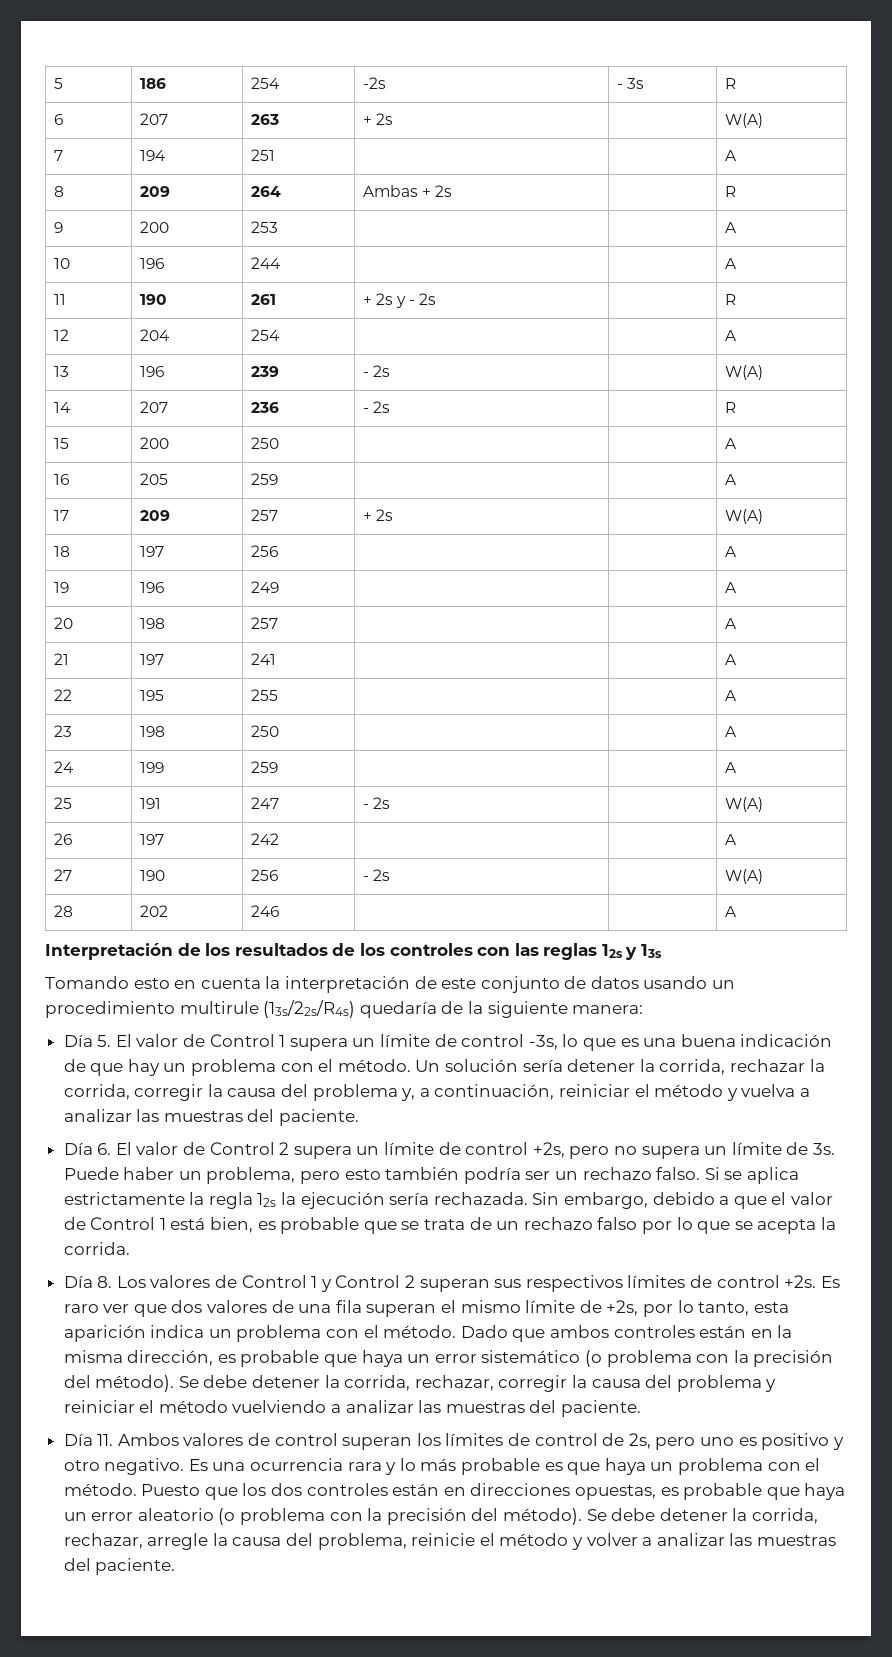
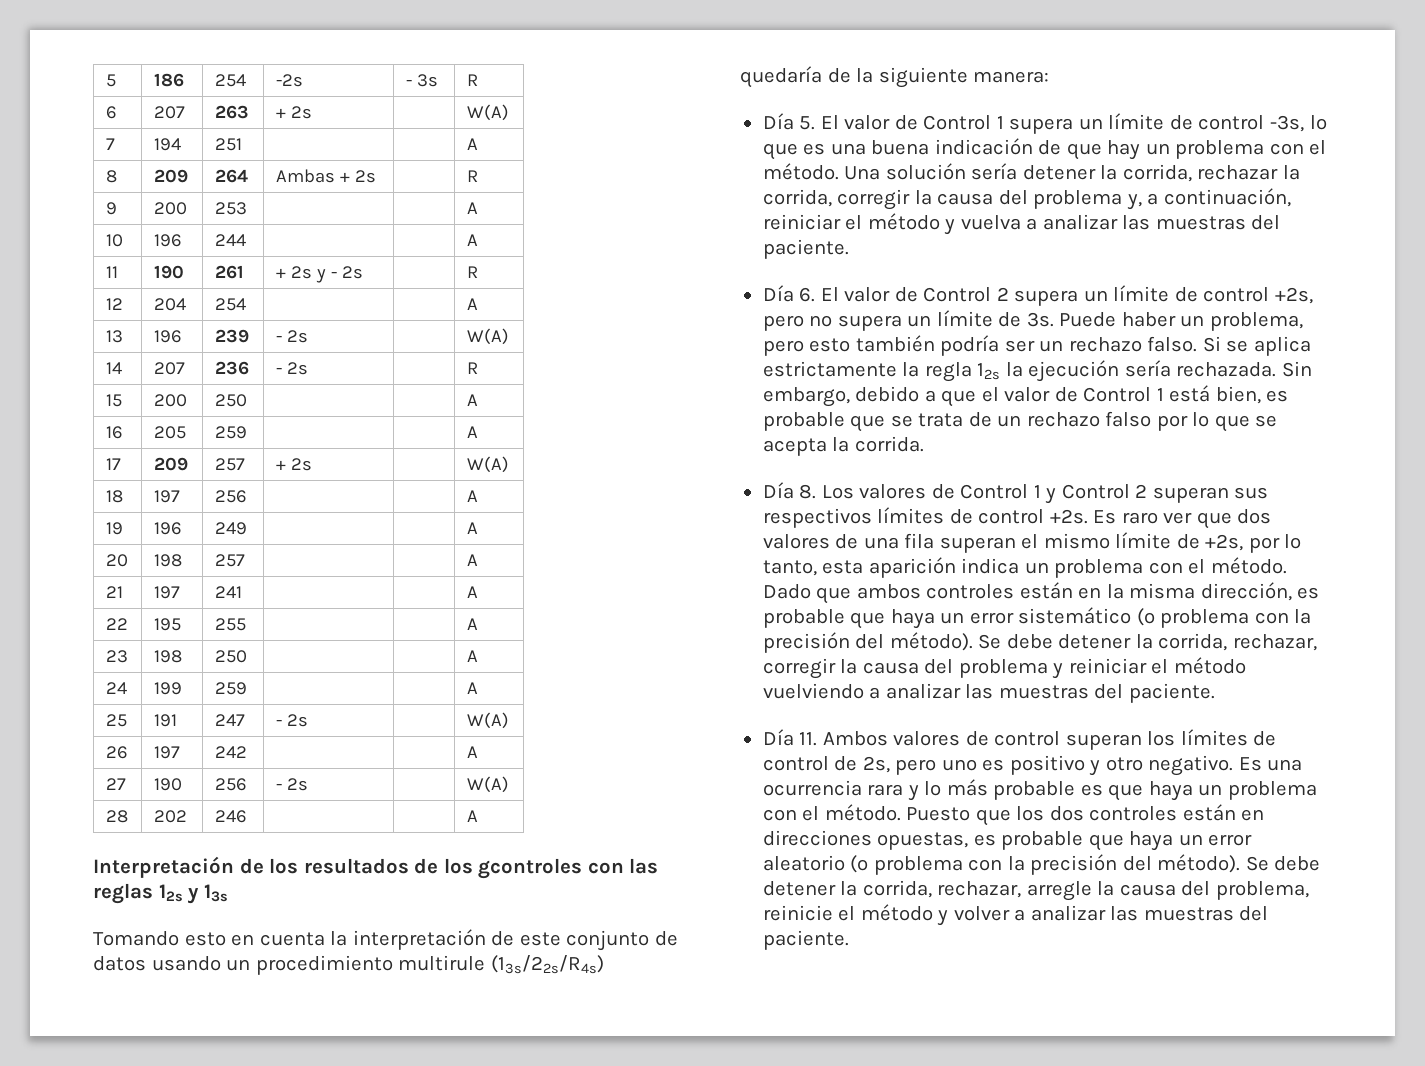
- Interpretación de los resultados de los controles con las reglas 12s y 13s
+ Interpretación de los resultados de los gcontroles con las reglas 12s y 13s
- Un solución sería detener la corrida, rechazar la corrida, corregir la causa del problema y, a continuación, reiniciar el método y vuelva a analizar las muestras del paciente.
+ Una solución sería detener la corrida, rechazar la corrida, corregir la causa del problema y, a continuación, reiniciar el método y vuelva a analizar las muestras del paciente.

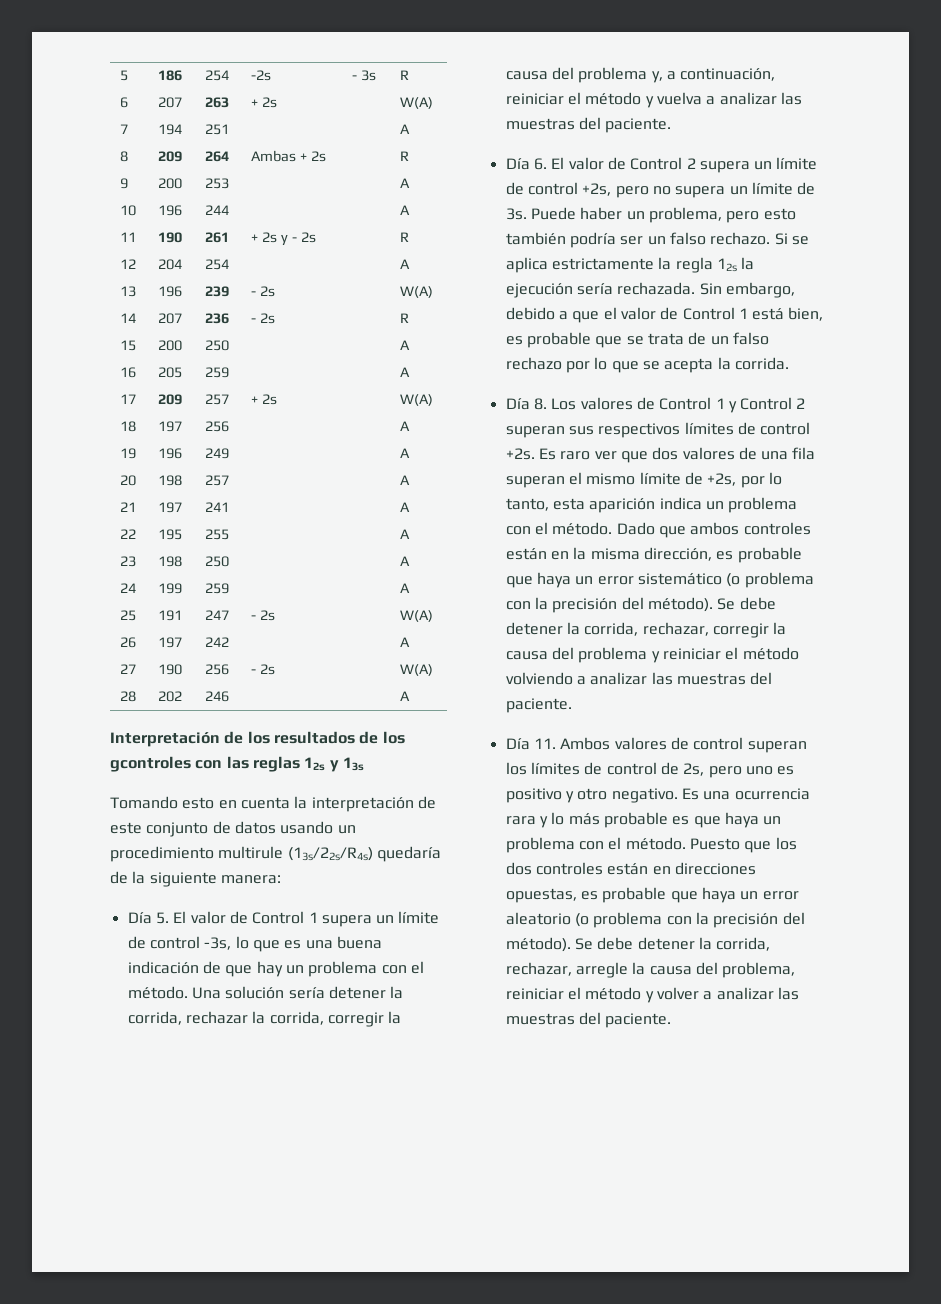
- Puede haber un problema, pero esto también podría ser un rechazo falso.
+ Puede haber un problema, pero esto también podría ser un falso rechazo.
- Sin embargo, debido a que el valor de Control 1 está bien, es probable que se trata de un rechazo falso por lo que se acepta la corrida.
+ Sin embargo, debido a que el valor de Control 1 está bien, es probable que se trata de un falso rechazo por lo que se acepta la corrida.
- Se debe detener la corrida, rechazar, corregir la causa del problema y reiniciar el método vuelviendo a analizar las muestras del paciente.
+ Se debe detener la corrida, rechazar, corregir la causa del problema y reiniciar el método volviendo a analizar las muestras del paciente.
- Se debe detener la corrida, rechazar, arregle la causa del problema, reinicie el método y volver a analizar las muestras del paciente.
+ Se debe detener la corrida, rechazar, arregle la causa del problema, reiniciar el método y volver a analizar las muestras del paciente.

